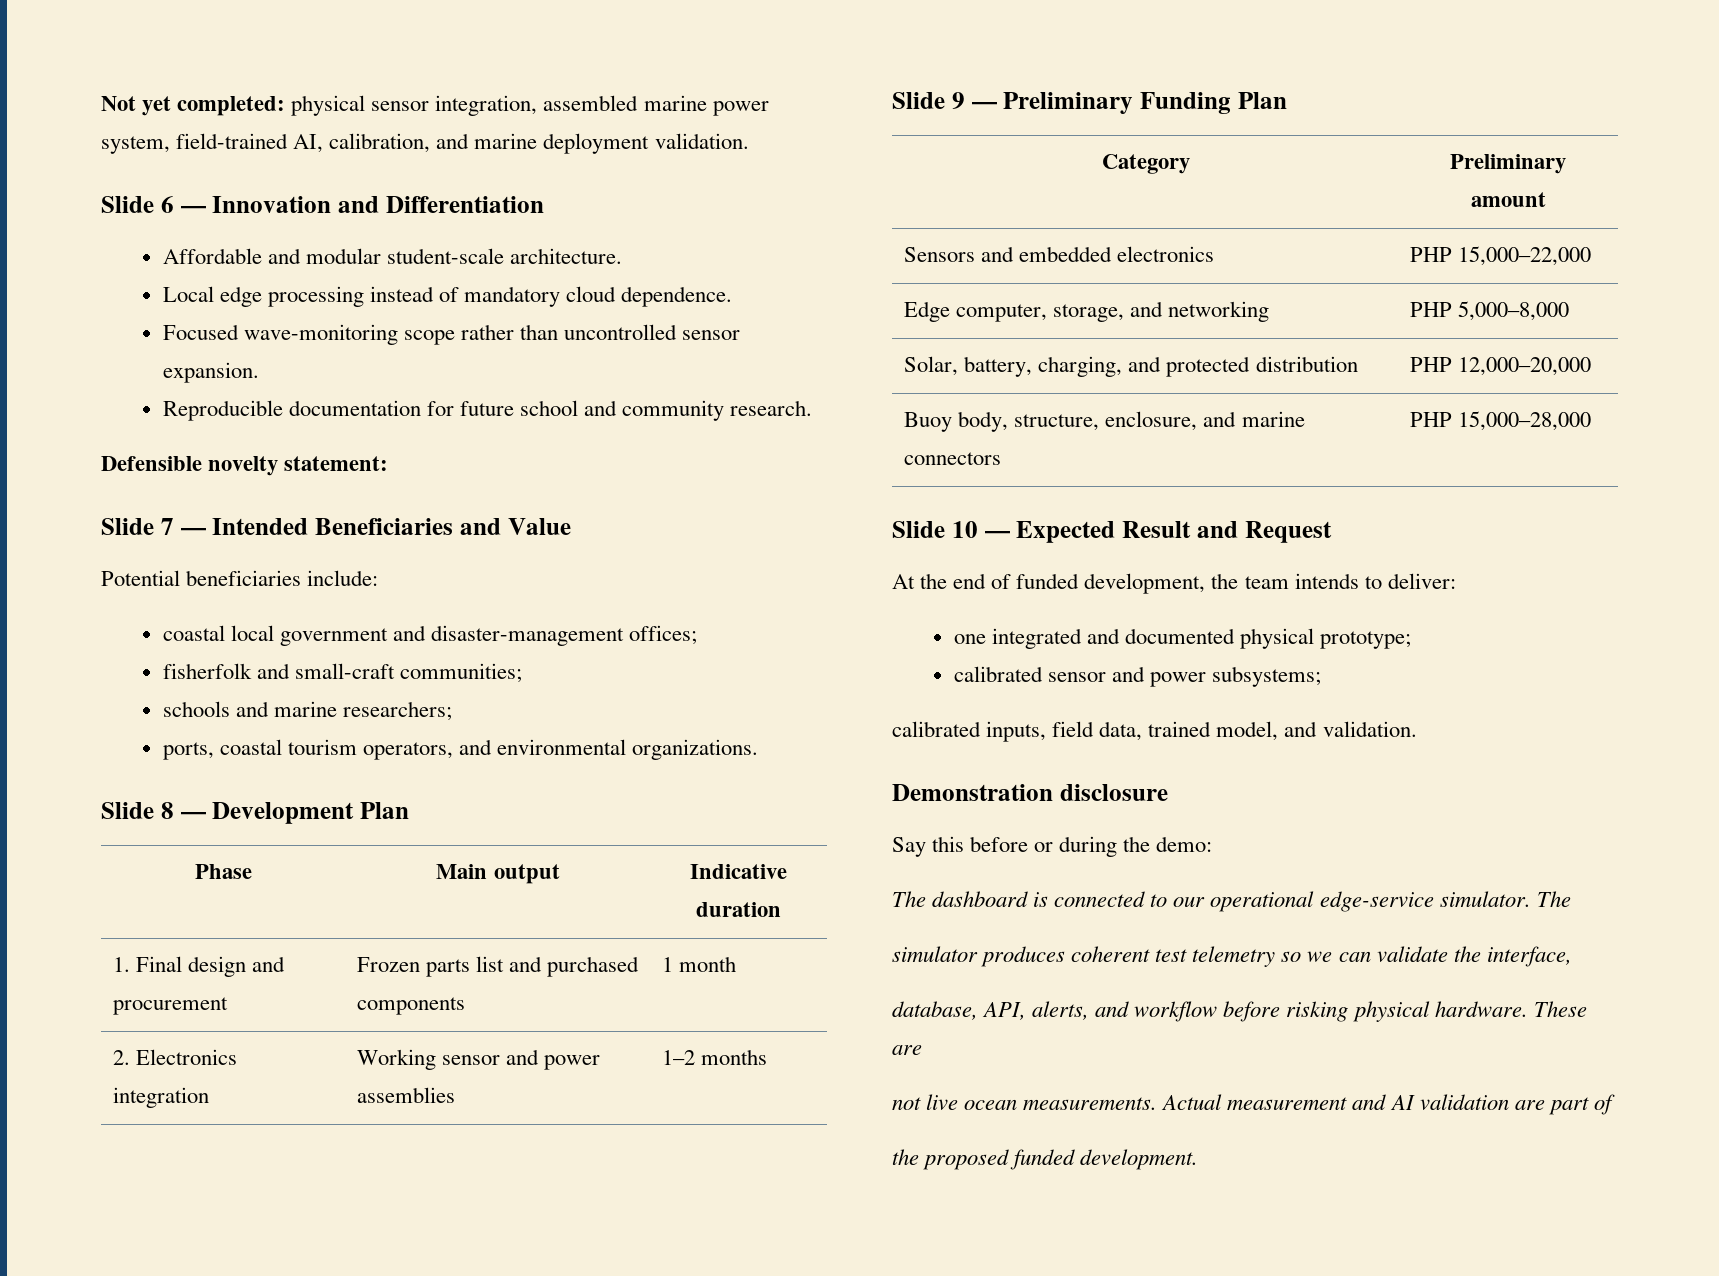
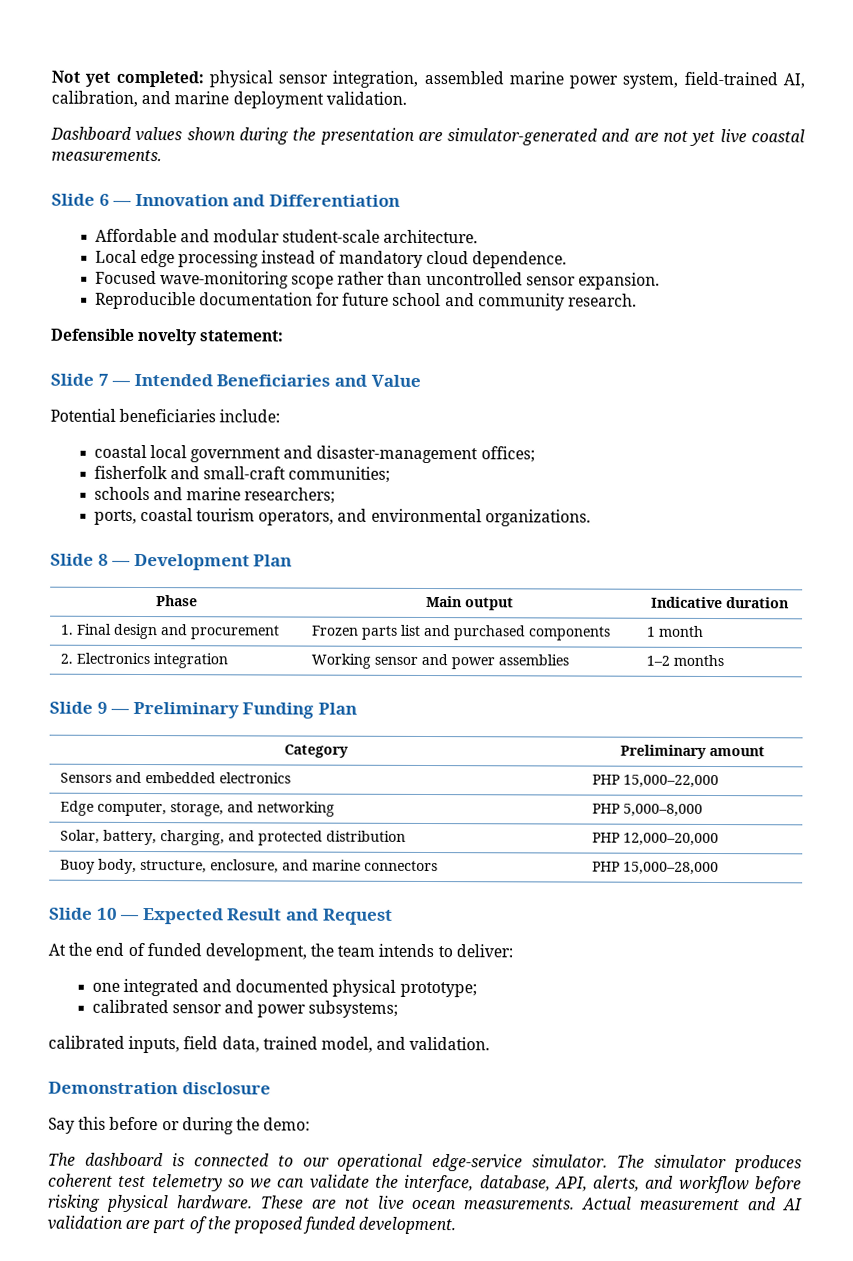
+ Dashboard values shown during the presentation are simulator-generated and are not yet live coastal measurements.
- The dashboard is connected to our operational edge-service simulator. The
- simulator produces coherent test telemetry so we can validate the interface,
- database, API, alerts, and workflow before risking physical hardware.
+ The dashboard is connected to our operational edge-service simulator. The simulator produces coherent test telemetry so we can validate the interface, database, API, alerts, and workflow before risking physical hardware.
- These are
- not live ocean measurements.
+ These are not live ocean measurements.
- Actual measurement and AI validation are part of
- the proposed funded development.
+ Actual measurement and AI validation are part of the proposed funded development.

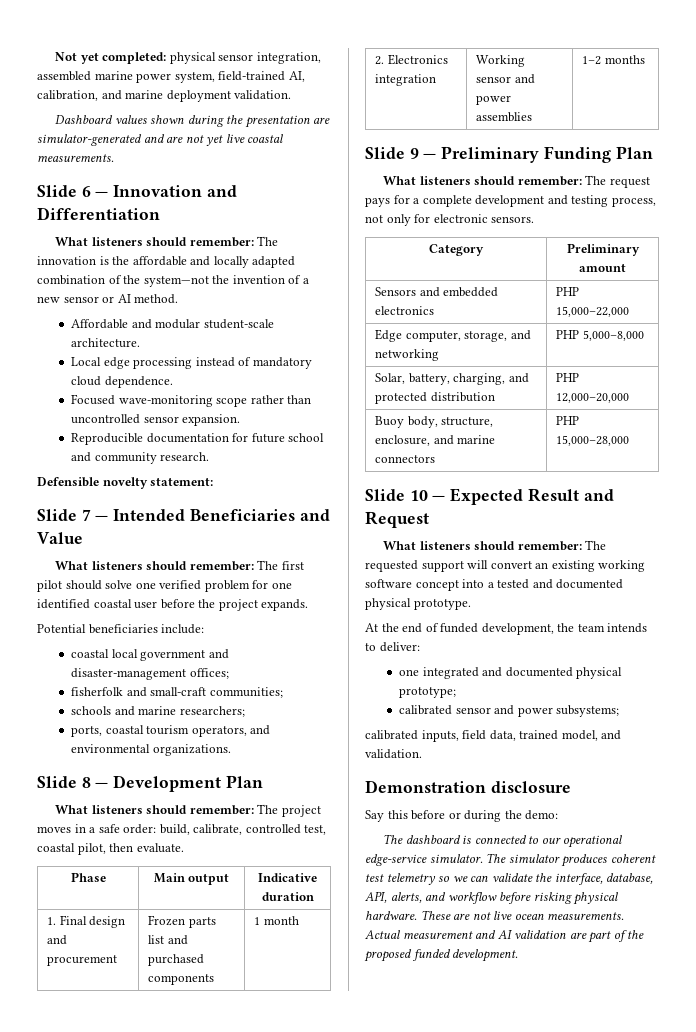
+ What listeners should remember: The innovation is the affordable and locally adapted combination of the system—not the invention of a new sensor or AI method.
+ What listeners should remember: The first pilot should solve one verified problem for one identified coastal user before the project expands.
+ What listeners should remember: The project moves in a safe order: build, calibrate, controlled test, coastal pilot, then evaluate.
+ What listeners should remember: The request pays for a complete development and testing process, not only for electronic sensors.
+ What listeners should remember: The requested support will convert an existing working software concept into a tested and documented physical prototype.

